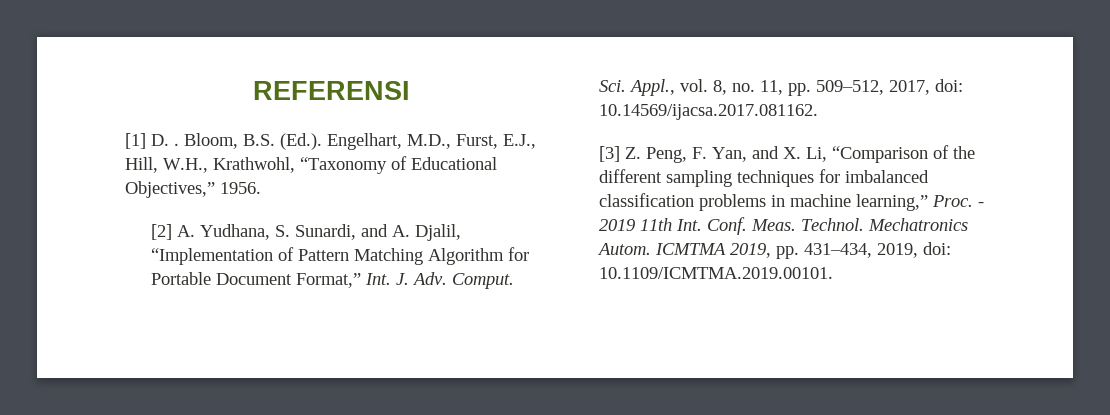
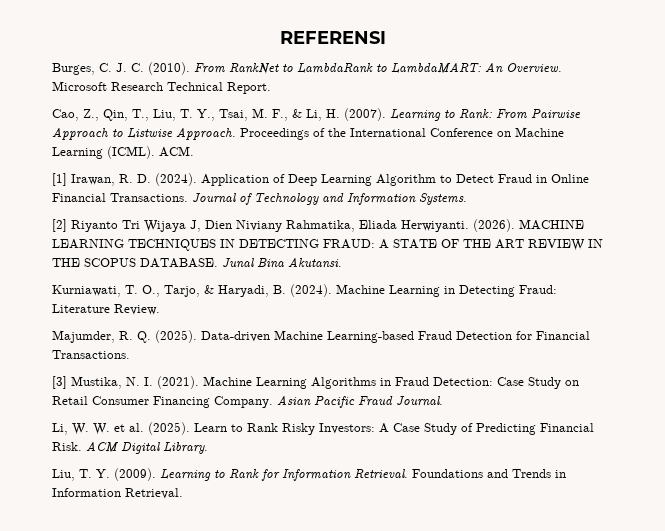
- [1] D. . Bloom, B.S. (Ed.). Engelhart, M.D., Furst, E.J., Hill, W.H., Krathwohl, “Taxonomy of Educational Objectives,” 1956.
- [2] A. Yudhana, S. Sunardi, and A. Djalil, “Implementation of Pattern Matching Algorithm for Portable Document Format,” Int. J. Adv. Comput. Sci. Appl., vol. 8, no. 11, pp. 509–512, 2017, doi: 10.14569/ijacsa.2017.081162.
- [3] Z. Peng, F. Yan, and X. Li, “Comparison of the different sampling techniques for imbalanced classification problems in machine learning,” Proc. - 2019 11th Int. Conf. Meas. Technol. Mechatronics Autom. ICMTMA 2019, pp. 431–434, 2019, doi: 10.1109/ICMTMA.2019.00101.
+ Burges, C. J. C. (2010). From RankNet to LambdaRank to LambdaMART: An Overview. Microsoft Research Technical Report.
+ Cao, Z., Qin, T., Liu, T. Y., Tsai, M. F., & Li, H. (2007). Learning to Rank: From Pairwise Approach to Listwise Approach. Proceedings of the International Conference on Machine Learning (ICML). ACM.
+ [1] Irawan, R. D. (2024). Application of Deep Learning Algorithm to Detect Fraud in Online Financial Transactions. Journal of Technology and Information Systems.
+ [2] Riyanto Tri Wijaya J, Dien Niviany Rahmatika, Eliada Herwiyanti. (2026). MACHINE LEARNING TECHNIQUES IN DETECTING FRAUD: A STATE OF THE ART REVIEW IN THE SCOPUS DATABASE. Junal Bina Akutansi.
+ Kurniawati, T. O., Tarjo, & Haryadi, B. (2024). Machine Learning in Detecting Fraud: Literature Review.
+ Majumder, R. Q. (2025). Data-driven Machine Learning-based Fraud Detection for Financial Transactions.
+ [3] Mustika, N. I. (2021). Machine Learning Algorithms in Fraud Detection: Case Study on Retail Consumer Financing Company. Asian Pacific Fraud Journal.
+ Li, W. W. et al. (2025). Learn to Rank Risky Investors: A Case Study of Predicting Financial Risk. ACM Digital Library.
+ Liu, T. Y. (2009). Learning to Rank for Information Retrieval. Foundations and Trends in Information Retrieval.

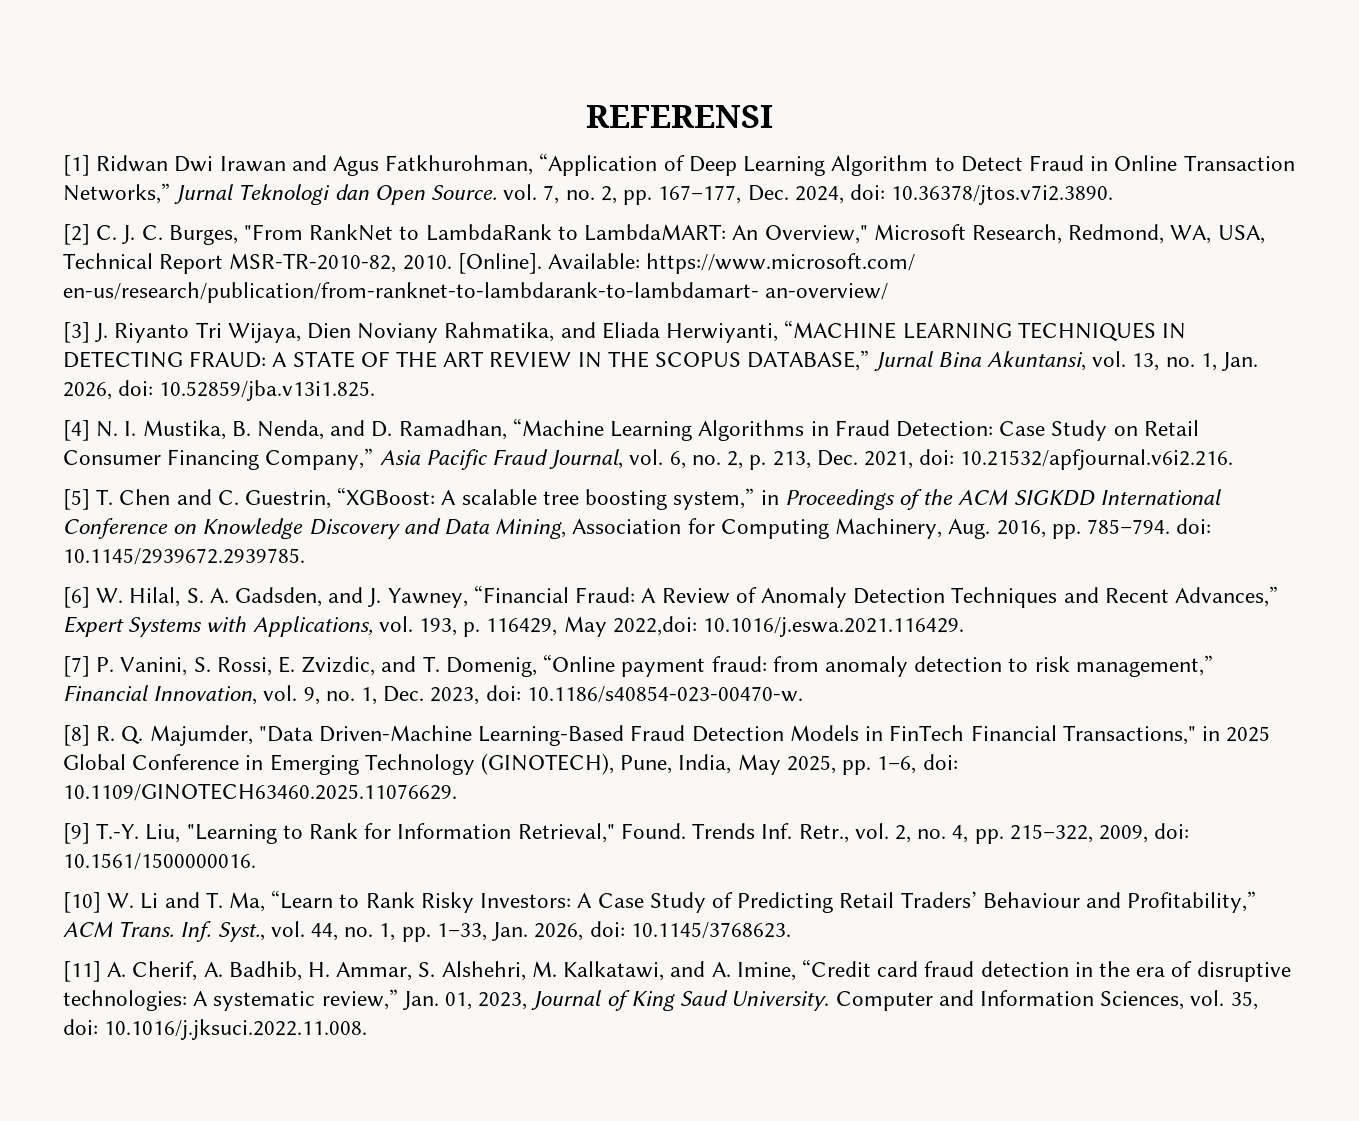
- Burges, C. J. C. (2010). From RankNet to LambdaRank to LambdaMART: An Overview. Microsoft Research Technical Report.
- Cao, Z., Qin, T., Liu, T. Y., Tsai, M. F., & Li, H. (2007). Learning to Rank: From Pairwise Approach to Listwise Approach. Proceedings of the International Conference on Machine Learning (ICML). ACM.
- [1] Irawan, R. D. (2024). Application of Deep Learning Algorithm to Detect Fraud in Online Financial Transactions. Journal of Technology and Information Systems.
- [2] Riyanto Tri Wijaya J, Dien Niviany Rahmatika, Eliada Herwiyanti. (2026). MACHINE LEARNING TECHNIQUES IN DETECTING FRAUD: A STATE OF THE ART REVIEW IN THE SCOPUS DATABASE. Junal Bina Akutansi.
- Kurniawati, T. O., Tarjo, & Haryadi, B. (2024). Machine Learning in Detecting Fraud: Literature Review.
- Majumder, R. Q. (2025). Data-driven Machine Learning-based Fraud Detection for Financial Transactions.
- [3] Mustika, N. I. (2021). Machine Learning Algorithms in Fraud Detection: Case Study on Retail Consumer Financing Company. Asian Pacific Fraud Journal.
- Li, W. W. et al. (2025). Learn to Rank Risky Investors: A Case Study of Predicting Financial Risk. ACM Digital Library.
- Liu, T. Y. (2009). Learning to Rank for Information Retrieval. Foundations and Trends in Information Retrieval.
+ [1] Ridwan Dwi Irawan and Agus Fatkhurohman, “Application of Deep Learning Algorithm to Detect Fraud in Online Transaction Networks,” Jurnal Teknologi dan Open Source. vol. 7, no. 2, pp. 167–177, Dec. 2024, doi: 10.36378/jtos.v7i2.3890.
+ [2] C. J. C. Burges, "From RankNet to LambdaRank to LambdaMART: An Overview," Microsoft Research, Redmond, WA, USA, Technical Report MSR-TR-2010-82, 2010. [Online]. Available: https://www.microsoft.com/ en-us/research/publication/from-ranknet-to-lambdarank-to-lambdamart- an-overview/
+ [3] J. Riyanto Tri Wijaya, Dien Noviany Rahmatika, and Eliada Herwiyanti, “MACHINE LEARNING TECHNIQUES IN DETECTING FRAUD: A STATE OF THE ART REVIEW IN THE SCOPUS DATABASE,” Jurnal Bina Akuntansi, vol. 13, no. 1, Jan. 2026, doi: 10.52859/jba.v13i1.825.
+ [4] N. I. Mustika, B. Nenda, and D. Ramadhan, “Machine Learning Algorithms in Fraud Detection: Case Study on Retail Consumer Financing Company,” Asia Pacific Fraud Journal, vol. 6, no. 2, p. 213, Dec. 2021, doi: 10.21532/apfjournal.v6i2.216.
+ [5] T. Chen and C. Guestrin, “XGBoost: A scalable tree boosting system,” in Proceedings of the ACM SIGKDD International Conference on Knowledge Discovery and Data Mining, Association for Computing Machinery, Aug. 2016, pp. 785–794. doi: 10.1145/2939672.2939785.
+ [6] W. Hilal, S. A. Gadsden, and J. Yawney, “Financial Fraud: A Review of Anomaly Detection Techniques and Recent Advances,” Expert Systems with Applications, vol. 193, p. 116429, May 2022,doi: 10.1016/j.eswa.2021.116429.
+ [7] P. Vanini, S. Rossi, E. Zvizdic, and T. Domenig, “Online payment fraud: from anomaly detection to risk management,” Financial Innovation, vol. 9, no. 1, Dec. 2023, doi: 10.1186/s40854-023-00470-w.
+ [8] R. Q. Majumder, "Data Driven-Machine Learning-Based Fraud Detection Models in FinTech Financial Transactions," in 2025 Global Conference in Emerging Technology (GINOTECH), Pune, India, May 2025, pp. 1–6, doi: 10.1109/GINOTECH63460.2025.11076629.
+ [9] T.-Y. Liu, "Learning to Rank for Information Retrieval," Found. Trends Inf. Retr., vol. 2, no. 4, pp. 215–322, 2009, doi: 10.1561/1500000016.
+ [10] W. Li and T. Ma, “Learn to Rank Risky Investors: A Case Study of Predicting Retail Traders’ Behaviour and Profitability,” ACM Trans. Inf. Syst., vol. 44, no. 1, pp. 1–33, Jan. 2026, doi: 10.1145/3768623.
+ [11] A. Cherif, A. Badhib, H. Ammar, S. Alshehri, M. Kalkatawi, and A. Imine, “Credit card fraud detection in the era of disruptive technologies: A systematic review,” Jan. 01, 2023, Journal of King Saud University. Computer and Information Sciences, vol. 35, doi: 10.1016/j.jksuci.2022.11.008.

